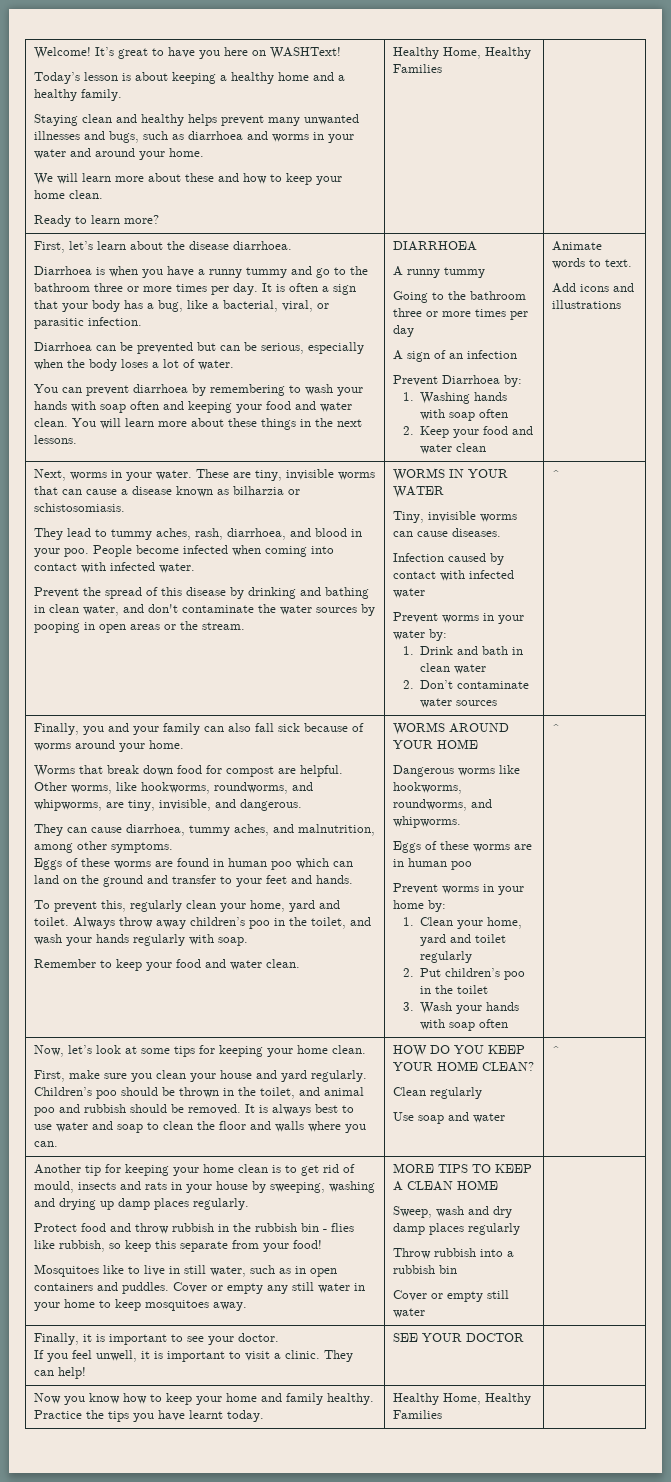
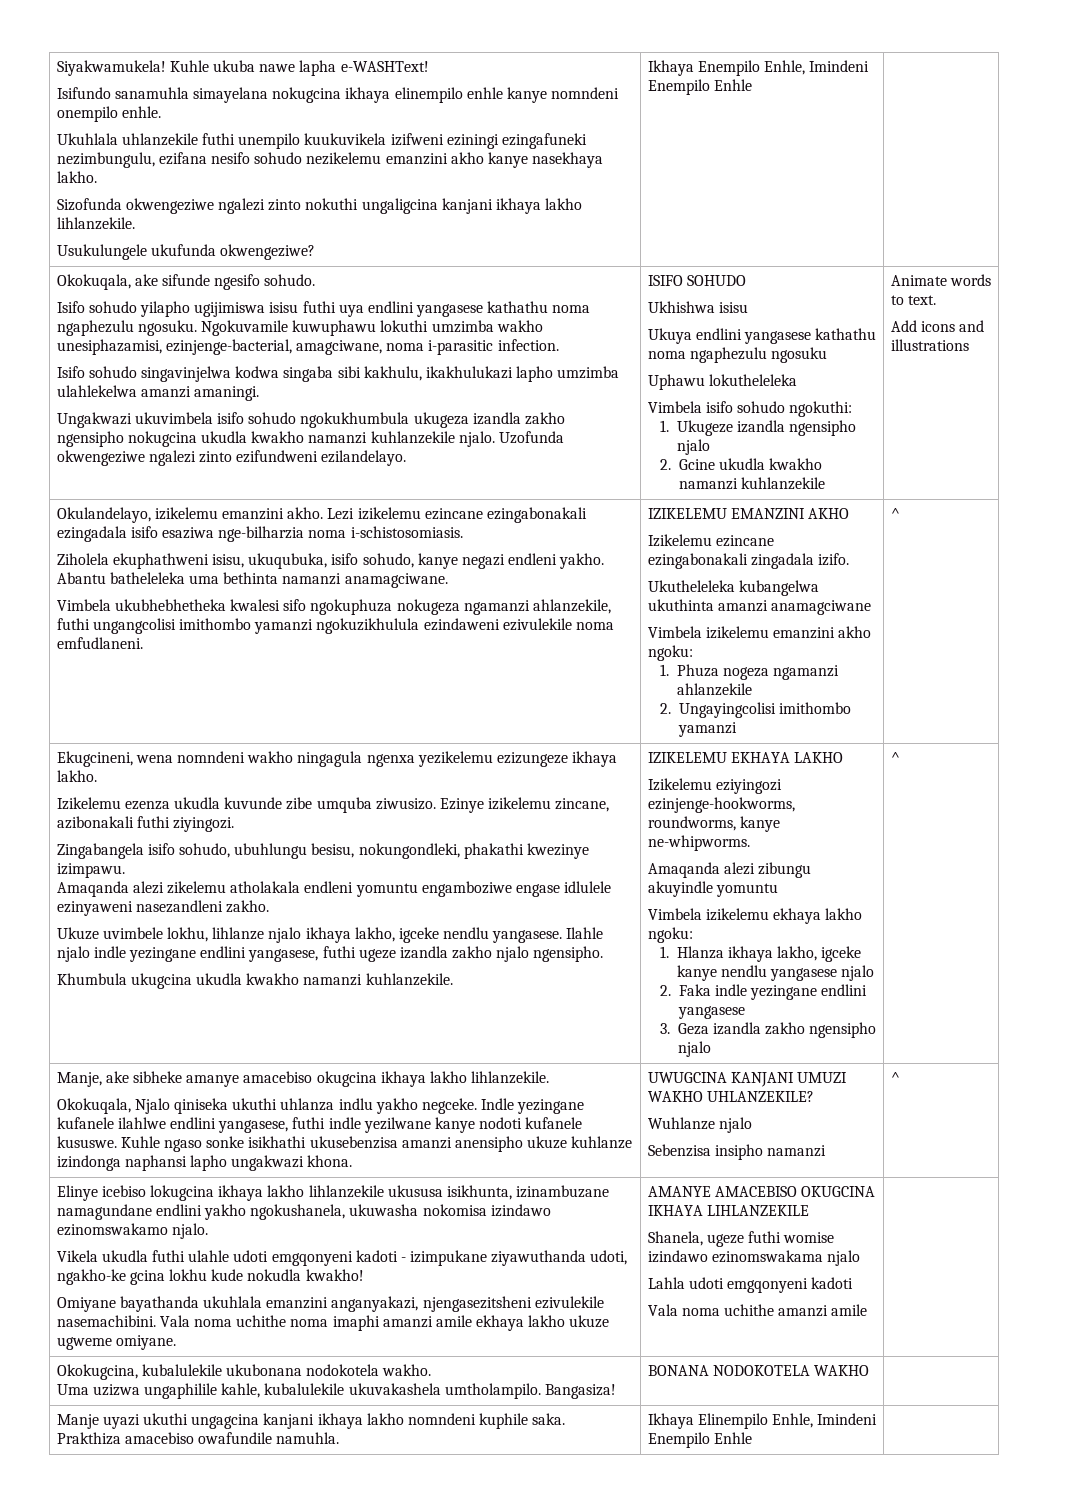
- Welcome! It’s great to have you here on WASHText!
- Today’s lesson is about keeping a healthy home and a healthy family.
- Staying clean and healthy helps prevent many unwanted illnesses and bugs, such as diarrhoea and worms in your water and around your home.
- We will learn more about these and how to keep your home clean.
- Ready to learn more? | Healthy Home, Healthy Families |
- First, let’s learn about the disease diarrhoea.
- Diarrhoea is when you have a runny tummy and go to the bathroom three or more times per day. It is often a sign that your body has a bug, like a bacterial, viral, or parasitic infection.
- Diarrhoea can be prevented but can be serious, especially when the body loses a lot of water.
- You can prevent diarrhoea by remembering to wash your hands with soap often and keeping your food and water clean. You will learn more about these things in the next lessons. | DIARRHOEA
- A runny tummy
- Going to the bathroom three or more times per day
- A sign of an infection
- Prevent Diarrhoea by:
- 1. Washing hands with soap often
- 2. Keep your food and water clean
+ Siyakwamukela! Kuhle ukuba nawe lapha e-WASHText!
+ Isifundo sanamuhla simayelana nokugcina ikhaya elinempilo enhle kanye nomndeni onempilo enhle.
+ Ukuhlala uhlanzekile futhi unempilo kuukuvikela izifweni eziningi ezingafuneki nezimbungulu, ezifana nesifo sohudo nezikelemu emanzini akho kanye nasekhaya lakho.
+ Sizofunda okwengeziwe ngalezi zinto nokuthi ungaligcina kanjani ikhaya lakho lihlanzekile.
+ Usukulungele ukufunda okwengeziwe? | Ikhaya Enempilo Enhle, Imindeni Enempilo Enhle |
+ Okokuqala, ake sifunde ngesifo sohudo.
+ Isifo sohudo yilapho ugijimiswa isisu futhi uya endlini yangasese kathathu noma ngaphezulu ngosuku. Ngokuvamile kuwuphawu lokuthi umzimba wakho unesiphazamisi, ezinjenge-bacterial, amagciwane, noma i-parasitic infection.
+ Isifo sohudo singavinjelwa kodwa singaba sibi kakhulu, ikakhulukazi lapho umzimba ulahlekelwa amanzi amaningi.
+ Ungakwazi ukuvimbela isifo sohudo ngokukhumbula ukugeza izandla zakho ngensipho nokugcina ukudla kwakho namanzi kuhlanzekile njalo. Uzofunda okwengeziwe ngalezi zinto ezifundweni ezilandelayo. | ISIFO SOHUDO
+ Ukhishwa isisu
+ Ukuya endlini yangasese kathathu noma ngaphezulu ngosuku
+ Uphawu lokutheleleka
+ Vimbela isifo sohudo ngokuthi:
+ 1. Ukugeze izandla ngensipho njalo
+ 2. Gcine ukudla kwakho namanzi kuhlanzekile
- Next, worms in your water. These are tiny, invisible worms that can cause a disease known as bilharzia or schistosomiasis.
- They lead to tummy aches, rash, diarrhoea, and blood in your poo. People become infected when coming into contact with infected water.
- Prevent the spread of this disease by drinking and bathing in clean water, and don't contaminate the water sources by pooping in open areas or the stream. | WORMS IN YOUR WATER
- Tiny, invisible worms can cause diseases.
- Infection caused by contact with infected water
- Prevent worms in your water by:
- 1. Drink and bath in clean water
- 2. Don’t contaminate water sources | ^
- Finally, you and your family can also fall sick because of worms around your home.
- Worms that break down food for compost are helpful. Other worms, like hookworms, roundworms, and whipworms, are tiny, invisible, and dangerous.
- They can cause diarrhoea, tummy aches, and malnutrition, among other symptoms.
- Eggs of these worms are found in human poo which can land on the ground and transfer to your feet and hands.
- To prevent this, regularly clean your home, yard and toilet. Always throw away children’s poo in the toilet, and wash your hands regularly with soap.
- Remember to keep your food and water clean. | WORMS AROUND YOUR HOME
- Dangerous worms like hookworms, roundworms, and whipworms.
- Eggs of these worms are in human poo
- Prevent worms in your home by:
- 1. Clean your home, yard and toilet regularly
- 2. Put children’s poo in the toilet
- 3. Wash your hands with soap often | ^
- Now, let’s look at some tips for keeping your home clean.
- First, make sure you clean your house and yard regularly. Children’s poo should be thrown in the toilet, and animal poo and rubbish should be removed. It is always best to use water and soap to clean the floor and walls where you can. | HOW DO YOU KEEP YOUR HOME CLEAN?
- Clean regularly
- Use soap and water | ^
- Another tip for keeping your home clean is to get rid of mould, insects and rats in your house by sweeping, washing and drying up damp places regularly.
- Protect food and throw rubbish in the rubbish bin - flies like rubbish, so keep this separate from your food!
- Mosquitoes like to live in still water, such as in open containers and puddles. Cover or empty any still water in your home to keep mosquitoes away. | MORE TIPS TO KEEP A CLEAN HOME
- Sweep, wash and dry damp places regularly
- Throw rubbish into a rubbish bin
- Cover or empty still water |
- Finally, it is important to see your doctor.
- If you feel unwell, it is important to visit a clinic. They can help! | SEE YOUR DOCTOR |
- Now you know how to keep your home and family healthy. Practice the tips you have learnt today. | Healthy Home, Healthy Families |
+ Okulandelayo, izikelemu emanzini akho. Lezi izikelemu ezincane ezingabonakali ezingadala isifo esaziwa nge-bilharzia noma i-schistosomiasis.
+ Ziholela ekuphathweni isisu, ukuqubuka, isifo sohudo, kanye negazi endleni yakho. Abantu batheleleka uma bethinta namanzi anamagciwane.
+ Vimbela ukubhebhetheka kwalesi sifo ngokuphuza nokugeza ngamanzi ahlanzekile, futhi ungangcolisi imithombo yamanzi ngokuzikhulula ezindaweni ezivulekile noma emfudlaneni. | IZIKELEMU EMANZINI AKHO
+ Izikelemu ezincane ezingabonakali zingadala izifo.
+ Ukutheleleka kubangelwa ukuthinta amanzi anamagciwane
+ Vimbela izikelemu emanzini akho ngoku:
+ 1. Phuza nogeza ngamanzi ahlanzekile
+ 2. Ungayingcolisi imithombo yamanzi | ^
+ Ekugcineni, wena nomndeni wakho ningagula ngenxa yezikelemu ezizungeze ikhaya lakho.
+ Izikelemu ezenza ukudla kuvunde zibe umquba ziwusizo. Ezinye izikelemu zincane, azibonakali futhi ziyingozi.
+ Zingabangela isifo sohudo, ubuhlungu besisu, nokungondleki, phakathi kwezinye izimpawu.
+ Amaqanda alezi zikelemu atholakala endleni yomuntu engamboziwe engase idlulele ezinyaweni nasezandleni zakho.
+ Ukuze uvimbele lokhu, lihlanze njalo ikhaya lakho, igceke nendlu yangasese. Ilahle njalo indle yezingane endlini yangasese, futhi ugeze izandla zakho njalo ngensipho.
+ Khumbula ukugcina ukudla kwakho namanzi kuhlanzekile. | IZIKELEMU EKHAYA LAKHO
+ Izikelemu eziyingozi ezinjenge-hookworms, roundworms, kanye ne-whipworms.
+ Amaqanda alezi zibungu akuyindle yomuntu
+ Vimbela izikelemu ekhaya lakho ngoku:
+ 1. Hlanza ikhaya lakho, igceke kanye nendlu yangasese njalo
+ 2. Faka indle yezingane endlini yangasese
+ 3. Geza izandla zakho ngensipho njalo | ^
+ Manje, ake sibheke amanye amacebiso okugcina ikhaya lakho lihlanzekile.
+ Okokuqala, Njalo qiniseka ukuthi uhlanza indlu yakho negceke. Indle yezingane kufanele ilahlwe endlini yangasese, futhi indle yezilwane kanye nodoti kufanele kususwe. Kuhle ngaso sonke isikhathi ukusebenzisa amanzi anensipho ukuze kuhlanze izindonga naphansi lapho ungakwazi khona. | UWUGCINA KANJANI UMUZI WAKHO UHLANZEKILE?
+ Wuhlanze njalo
+ Sebenzisa insipho namanzi | ^
+ Elinye icebiso lokugcina ikhaya lakho lihlanzekile ukususa isikhunta, izinambuzane namagundane endlini yakho ngokushanela, ukuwasha nokomisa izindawo ezinomswakamo njalo.
+ Vikela ukudla futhi ulahle udoti emgqonyeni kadoti - izimpukane ziyawuthanda udoti, ngakho-ke gcina lokhu kude nokudla kwakho!
+ Omiyane bayathanda ukuhlala emanzini anganyakazi, njengasezitsheni ezivulekile nasemachibini. Vala noma uchithe noma imaphi amanzi amile ekhaya lakho ukuze ugweme omiyane. | AMANYE AMACEBISO OKUGCINA IKHAYA LIHLANZEKILE
+ Shanela, ugeze futhi womise izindawo ezinomswakama njalo
+ Lahla udoti emgqonyeni kadoti
+ Vala noma uchithe amanzi amile |
+ Okokugcina, kubalulekile ukubonana nodokotela wakho.
+ Uma uzizwa ungaphilile kahle, kubalulekile ukuvakashela umtholampilo. Bangasiza! | BONANA NODOKOTELA WAKHO |
+ Manje uyazi ukuthi ungagcina kanjani ikhaya lakho nomndeni kuphile saka. Prakthiza amacebiso owafundile namuhla. | Ikhaya Elinempilo Enhle, Imindeni Enempilo Enhle |

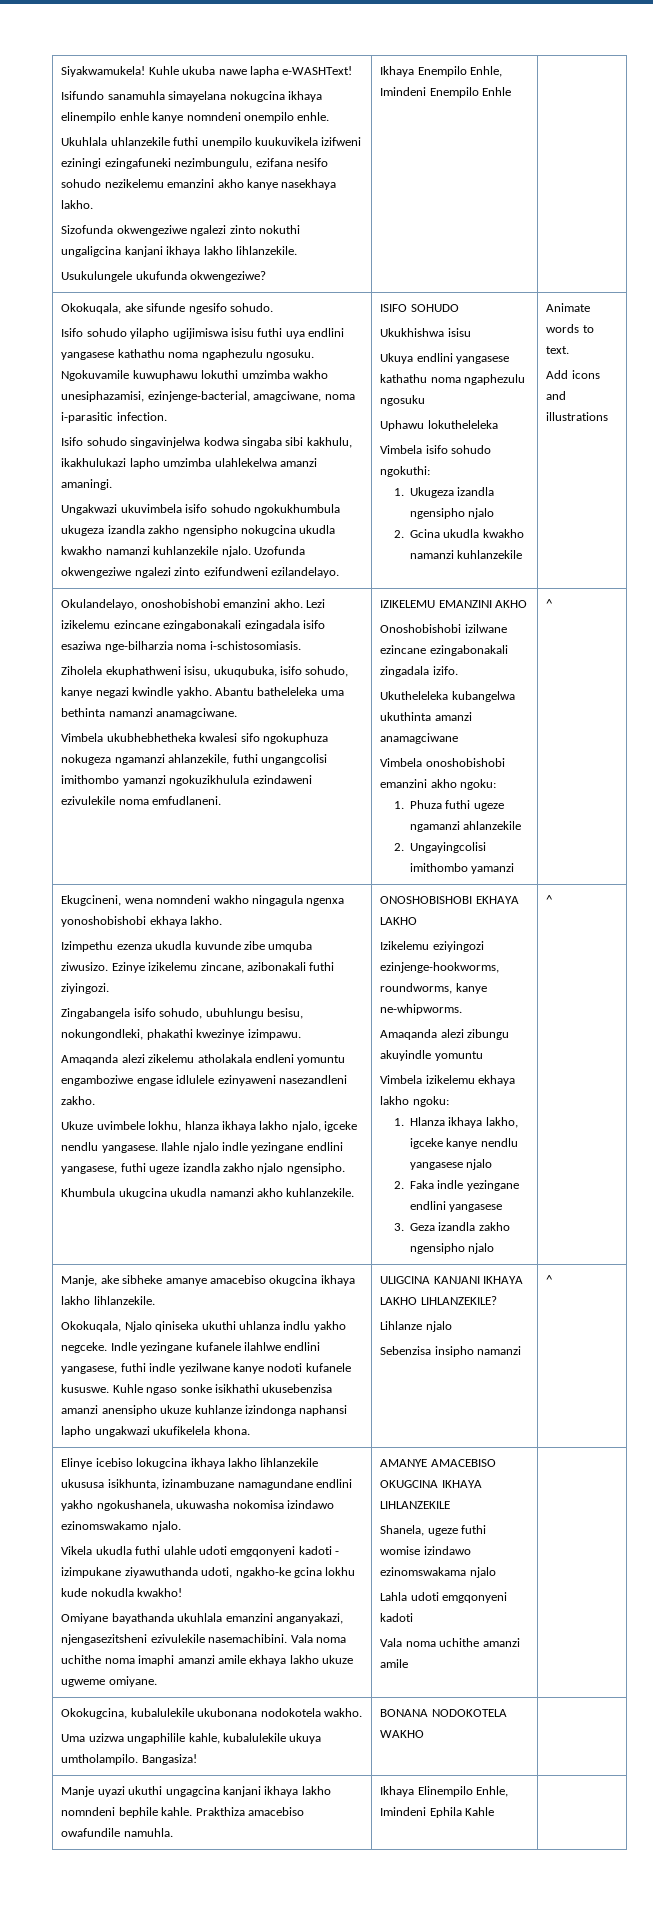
- Ukhishwa isisu
+ Ukukhishwa isisu
- 1. Ukugeze izandla ngensipho njalo
+ 1. Ukugeza izandla ngensipho njalo
- 2. Gcine ukudla kwakho namanzi kuhlanzekile
+ 2. Gcina ukudla kwakho namanzi kuhlanzekile
- Okulandelayo, izikelemu emanzini akho.
+ Okulandelayo, onoshobishobi emanzini akho.
- Ziholela ekuphathweni isisu, ukuqubuka, isifo sohudo, kanye negazi endleni yakho.
+ Ziholela ekuphathweni isisu, ukuqubuka, isifo sohudo, kanye negazi kwindle yakho.
- Izikelemu ezincane ezingabonakali zingadala izifo.
+ Onoshobishobi izilwane ezincane ezingabonakali zingadala izifo.
- Vimbela izikelemu emanzini akho ngoku:
+ Vimbela onoshobishobi emanzini akho ngoku:
- 1. Phuza nogeza ngamanzi ahlanzekile
+ 1. Phuza futhi ugeze ngamanzi ahlanzekile
- Ekugcineni, wena nomndeni wakho ningagula ngenxa yezikelemu ezizungeze ikhaya lakho.
- Izikelemu ezenza ukudla kuvunde zibe umquba ziwusizo.
+ Ekugcineni, wena nomndeni wakho ningagula ngenxa yonoshobishobi ekhaya lakho.
+ Izimpethu ezenza ukudla kuvunde zibe umquba ziwusizo.
- Ukuze uvimbele lokhu, lihlanze njalo ikhaya lakho, igceke nendlu yangasese.
+ Ukuze uvimbele lokhu, hlanza ikhaya lakho njalo, igceke nendlu yangasese.
- Khumbula ukugcina ukudla kwakho namanzi kuhlanzekile.
+ Khumbula ukugcina ukudla namanzi akho kuhlanzekile.
- IZIKELEMU EKHAYA LAKHO
+ ONOSHOBISHOBI EKHAYA LAKHO
- Kuhle ngaso sonke isikhathi ukusebenzisa amanzi anensipho ukuze kuhlanze izindonga naphansi lapho ungakwazi khona.
+ Kuhle ngaso sonke isikhathi ukusebenzisa amanzi anensipho ukuze kuhlanze izindonga naphansi lapho ungakwazi ukufikelela khona.
- UWUGCINA KANJANI UMUZI WAKHO UHLANZEKILE?
- Wuhlanze njalo
+ ULIGCINA KANJANI IKHAYA LAKHO LIHLANZEKILE?
+ Lihlanze njalo
  Okokugcina, kubalulekile ukubonana nodokotela wakho.
- Uma uzizwa ungaphilile kahle, kubalulekile ukuvakashela umtholampilo. Bangasiza! | BONANA NODOKOTELA WAKHO |
+ Uma uzizwa ungaphilile kahle, kubalulekile ukuya umtholampilo. Bangasiza! | BONANA NODOKOTELA WAKHO |
- Manje uyazi ukuthi ungagcina kanjani ikhaya lakho nomndeni kuphile saka. Prakthiza amacebiso owafundile namuhla. | Ikhaya Elinempilo Enhle, Imindeni Enempilo Enhle |
+ Manje uyazi ukuthi ungagcina kanjani ikhaya lakho nomndeni bephile kahle. Prakthiza amacebiso owafundile namuhla. | Ikhaya Elinempilo Enhle, Imindeni Ephila Kahle |

